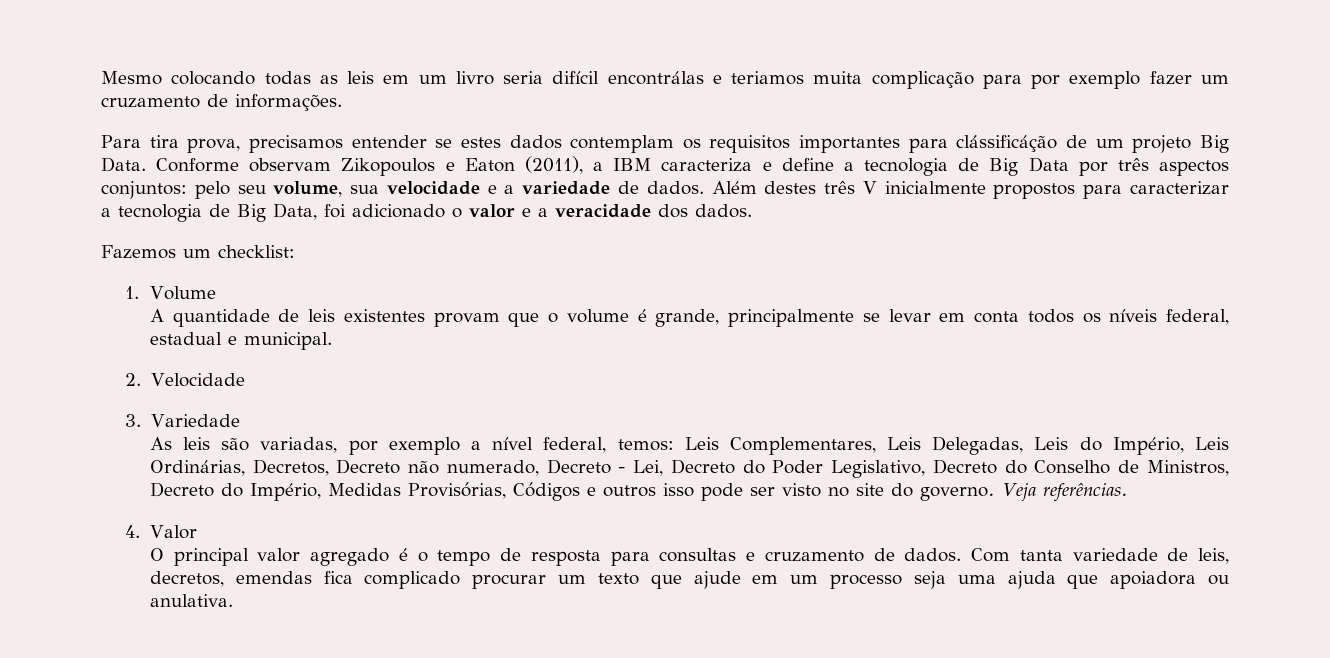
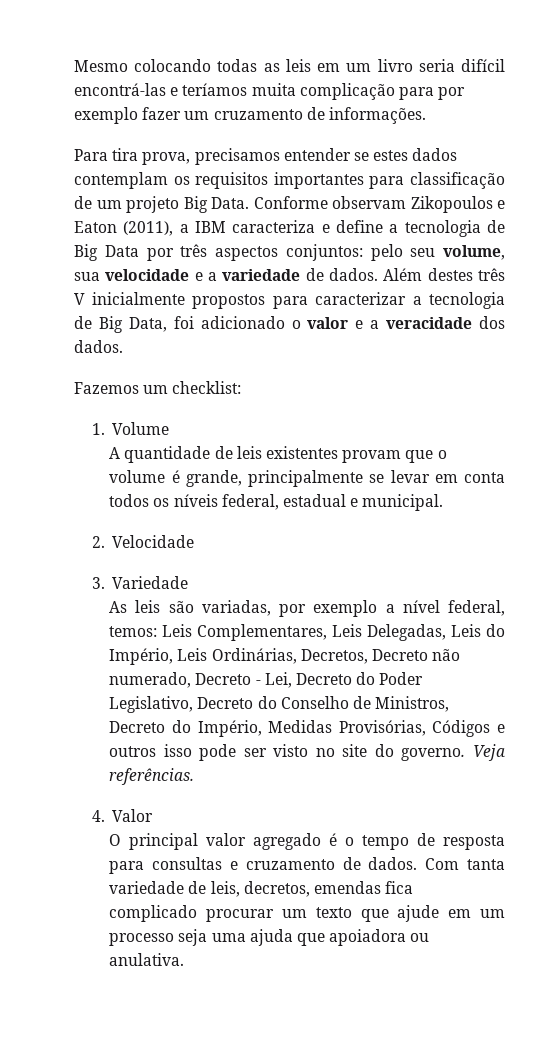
- Mesmo colocando todas as leis em um livro seria difícil encontrálas e teriamos muita complicação para por exemplo fazer um cruzamento de informações.
+ Mesmo colocando todas as leis em um livro seria difícil encontrá-las e teríamos muita complicação para por exemplo fazer um cruzamento de informações.
- Para tira prova, precisamos entender se estes dados contemplam os requisitos importantes para clássificáção de um projeto Big Data.
+ Para tira prova, precisamos entender se estes dados contemplam os requisitos importantes para classificação de um projeto Big Data.

